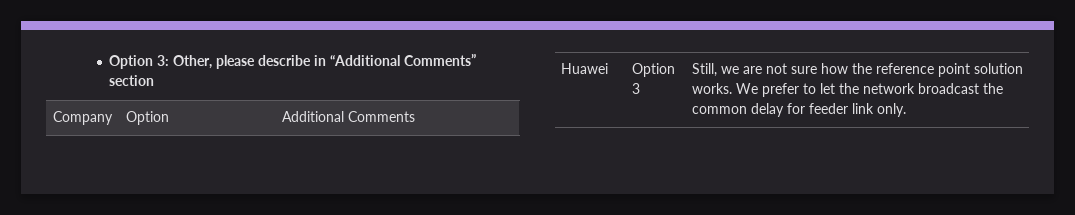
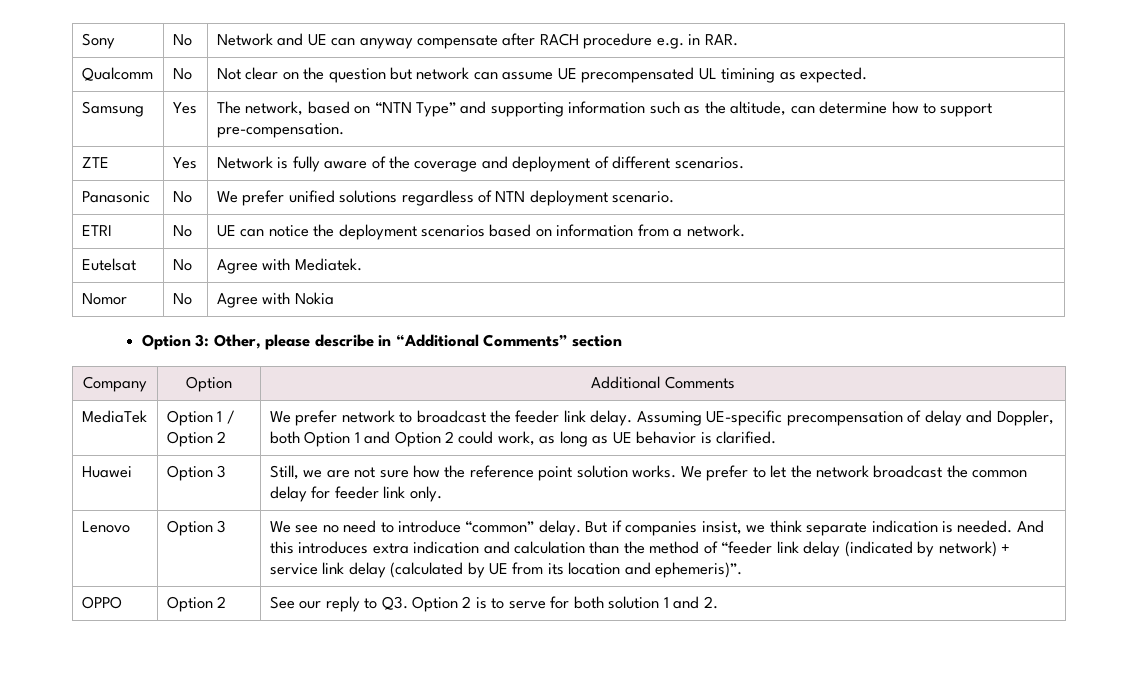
+ Sony | No | Network and UE can anyway compensate after RACH procedure e.g. in RAR.
+ Qualcomm | No | Not clear on the question but network can assume UE precompensated UL timining as expected.
+ Samsung | Yes | The network, based on “NTN Type” and supporting information such as the altitude, can determine how to support pre-compensation.
+ ZTE | Yes | Network is fully aware of the coverage and deployment of different scenarios.
+ Panasonic | No | We prefer unified solutions regardless of NTN deployment scenario.
+ ETRI | No | UE can notice the deployment scenarios based on information from a network.
+ Eutelsat | No | Agree with Mediatek.
+ Nomor | No | Agree with Nokia
+ MediaTek | Option 1 / Option 2 | We prefer network to broadcast the feeder link delay. Assuming UE-specific precompensation of delay and Doppler, both Option 1 and Option 2 could work, as long as UE behavior is clarified.
+ Lenovo | Option 3 | We see no need to introduce “common” delay. But if companies insist, we think separate indication is needed. And this introduces extra indication and calculation than the method of “feeder link delay (indicated by network) + service link delay (calculated by UE from its location and ephemeris)”.
+ OPPO | Option 2 | See our reply to Q3. Option 2 is to serve for both solution 1 and 2.

